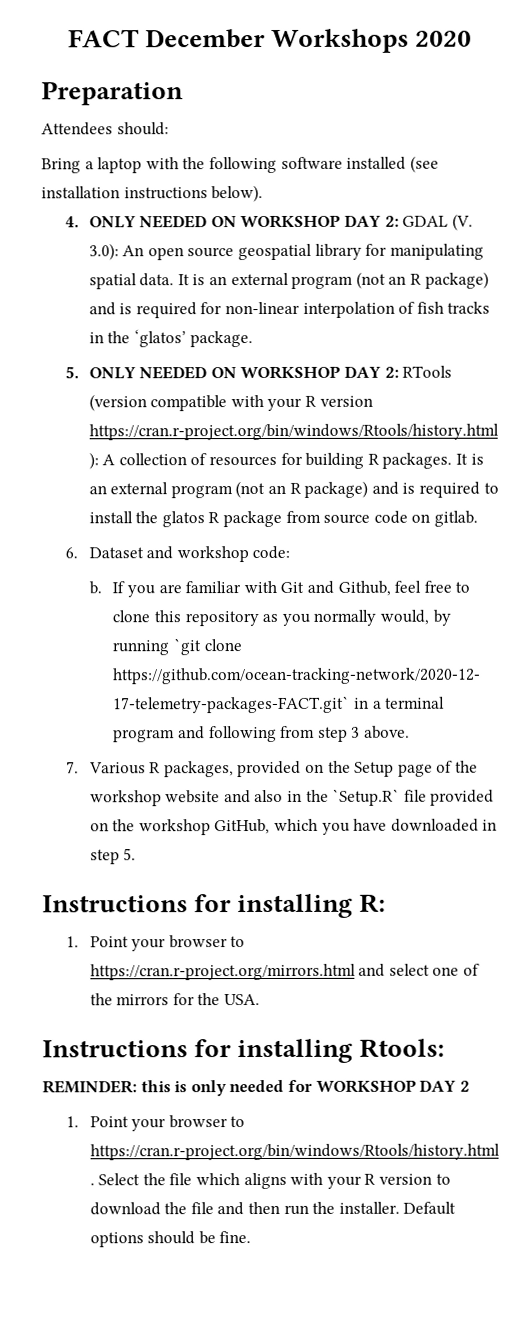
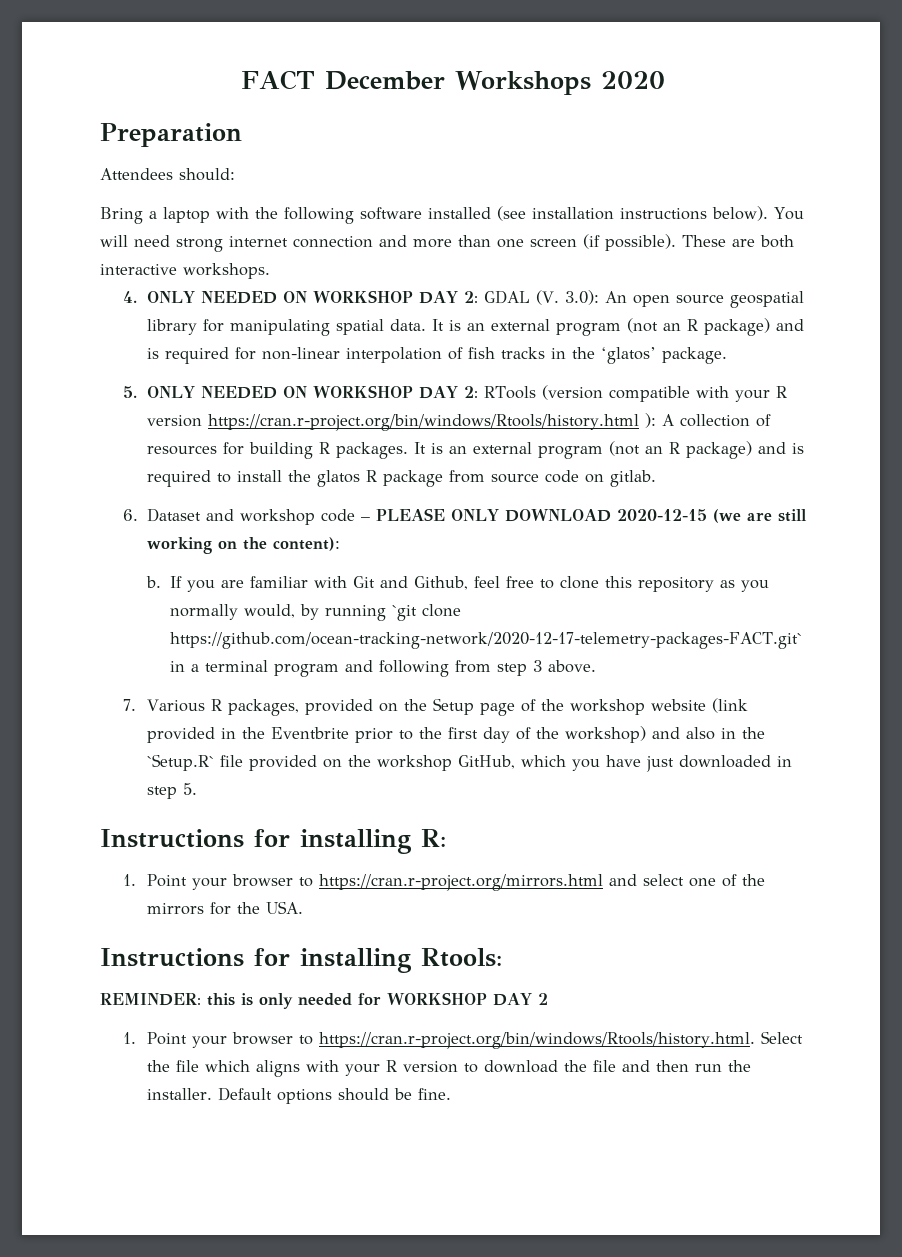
+ You will need strong internet connection and more than one screen (if possible). These are both interactive workshops.
- 6. Dataset and workshop code:
+ 6. Dataset and workshop code – PLEASE ONLY DOWNLOAD 2020-12-15 (we are still working on the content):
- 7. Various R packages, provided on the Setup page of the workshop website and also in the `Setup.R` file provided on the workshop GitHub, which you have downloaded in step 5.
+ 7. Various R packages, provided on the Setup page of the workshop website (link provided in the Eventbrite prior to the first day of the workshop) and also in the `Setup.R` file provided on the workshop GitHub, which you have just downloaded in step 5.

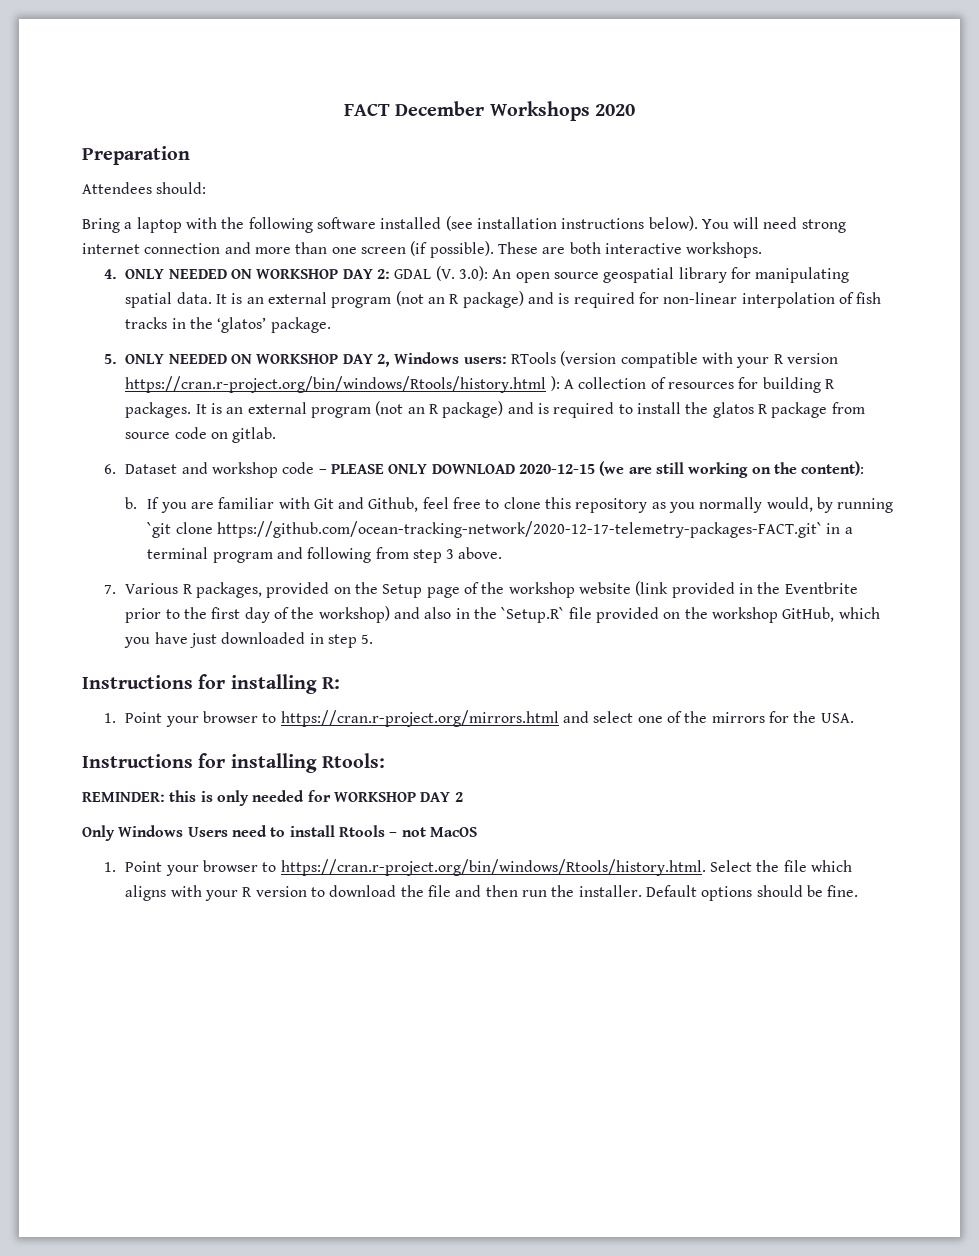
- 5. ONLY NEEDED ON WORKSHOP DAY 2: RTools (version compatible with your R version https://cran.r-project.org/bin/windows/Rtools/history.html ): A collection of resources for building R packages.
+ 5. ONLY NEEDED ON WORKSHOP DAY 2, Windows users: RTools (version compatible with your R version https://cran.r-project.org/bin/windows/Rtools/history.html ): A collection of resources for building R packages.
+ Only Windows Users need to install Rtools – not MacOS

